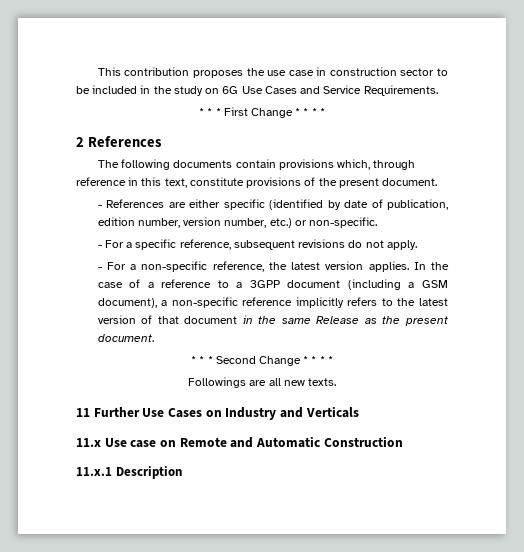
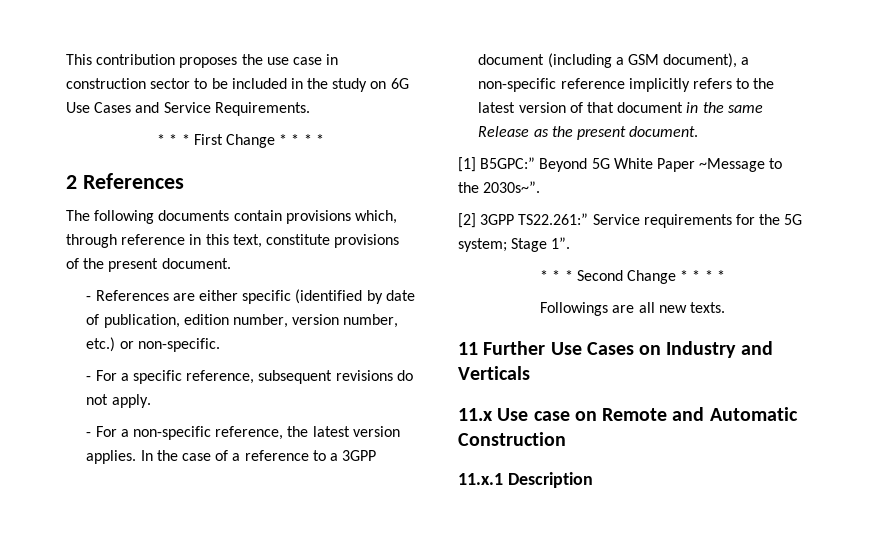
+ [1] B5GPC:” Beyond 5G White Paper ~Message to the 2030s~”.
+ [2] 3GPP TS22.261:” Service requirements for the 5G system; Stage 1”.

